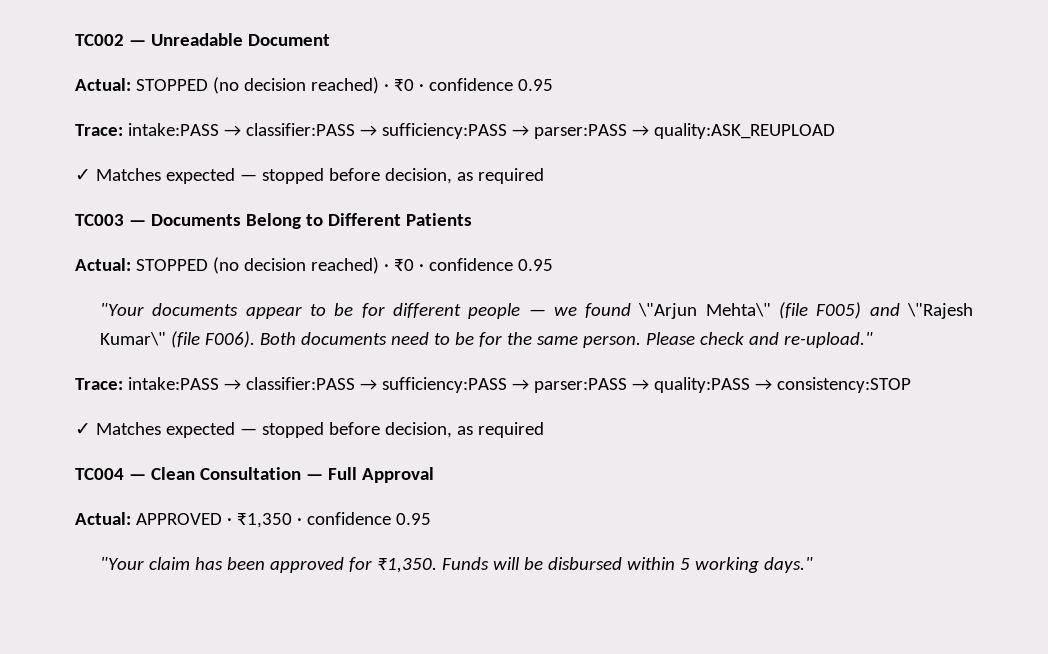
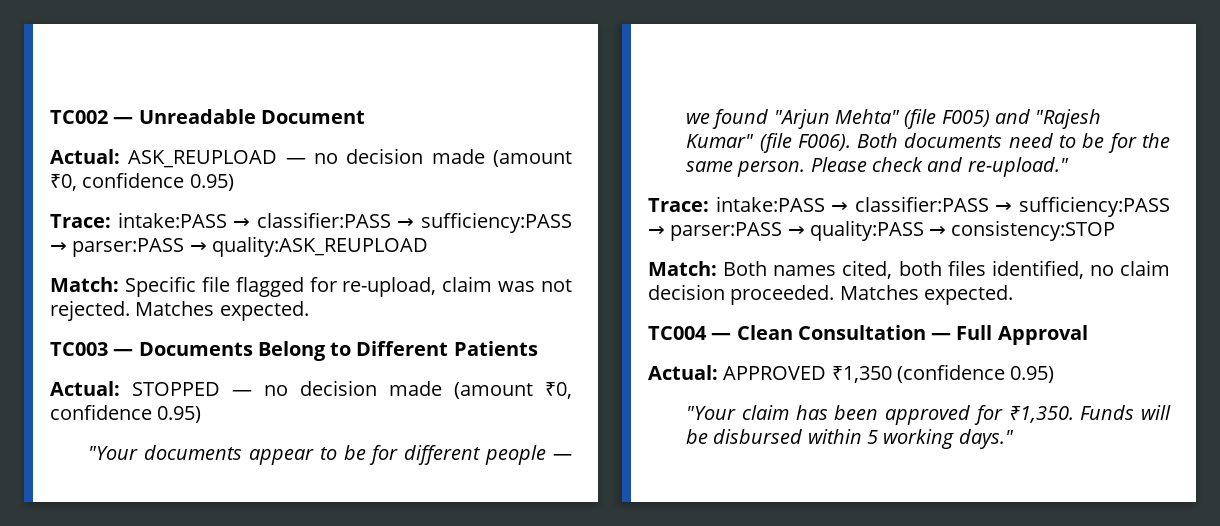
  TC002 — Unreadable Document
- Actual: STOPPED (no decision reached) · ₹0 · confidence 0.95
+ Actual: ASK_REUPLOAD — no decision made (amount ₹0, confidence 0.95)
  Trace: intake:PASS → classifier:PASS → sufficiency:PASS → parser:PASS → quality:ASK_REUPLOAD
- ✓ Matches expected — stopped before decision, as required
+ Match: Specific file flagged for re-upload, claim was not rejected. Matches expected.
  TC003 — Documents Belong to Different Patients
- Actual: STOPPED (no decision reached) · ₹0 · confidence 0.95
+ Actual: STOPPED — no decision made (amount ₹0, confidence 0.95)
- "Your documents appear to be for different people — we found \"Arjun Mehta\" (file F005) and \"Rajesh Kumar\" (file F006).
+ "Your documents appear to be for different people — we found "Arjun Mehta" (file F005) and "Rajesh Kumar" (file F006).
  Trace: intake:PASS → classifier:PASS → sufficiency:PASS → parser:PASS → quality:PASS → consistency:STOP
- ✓ Matches expected — stopped before decision, as required
+ Match: Both names cited, both files identified, no claim decision proceeded. Matches expected.
- Actual: APPROVED · ₹1,350 · confidence 0.95
+ Actual: APPROVED ₹1,350 (confidence 0.95)

